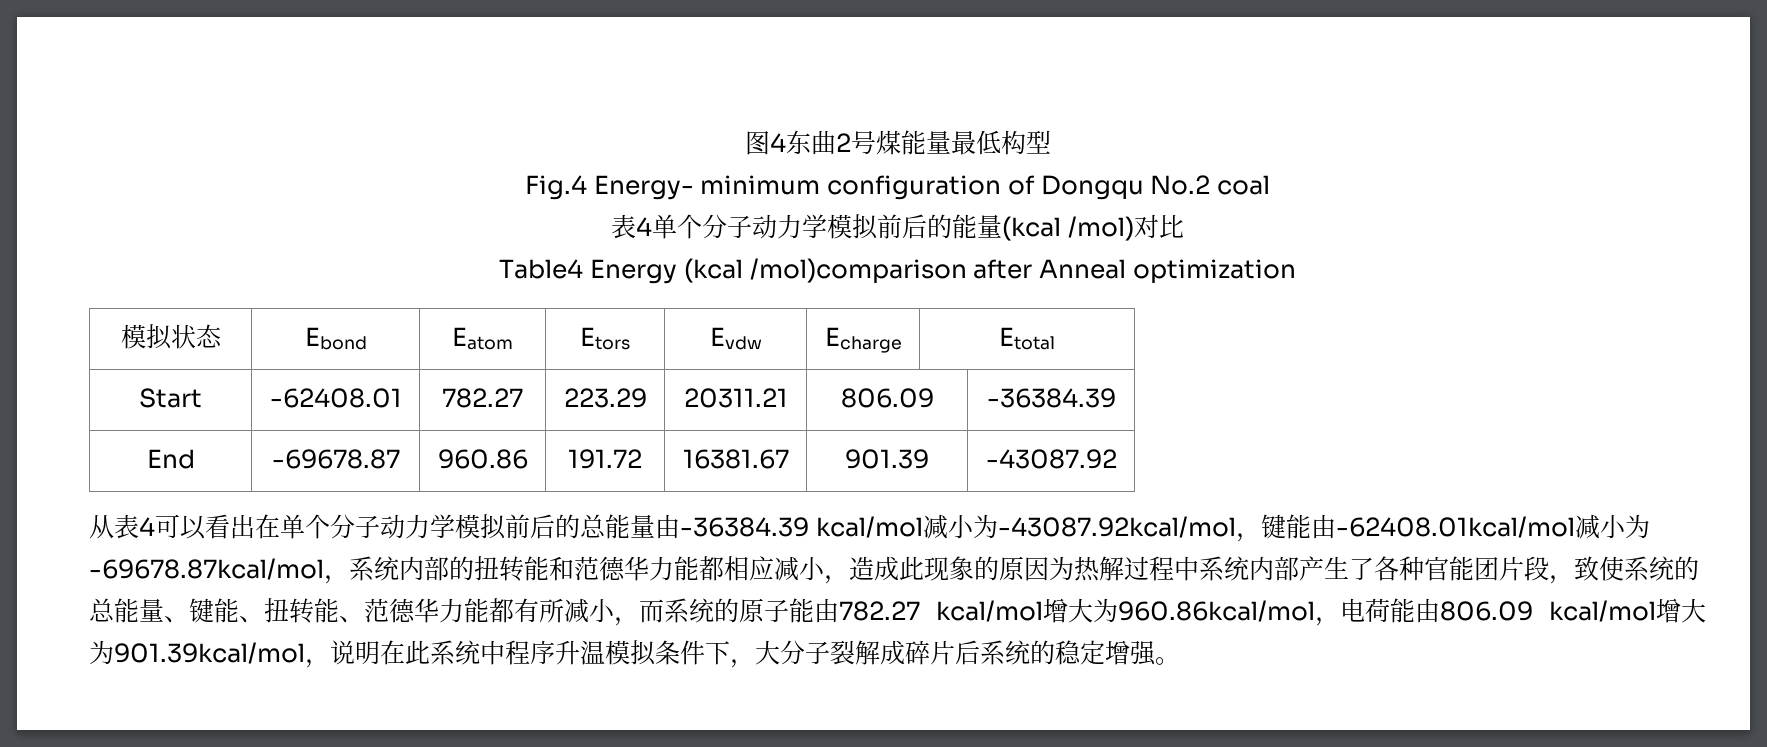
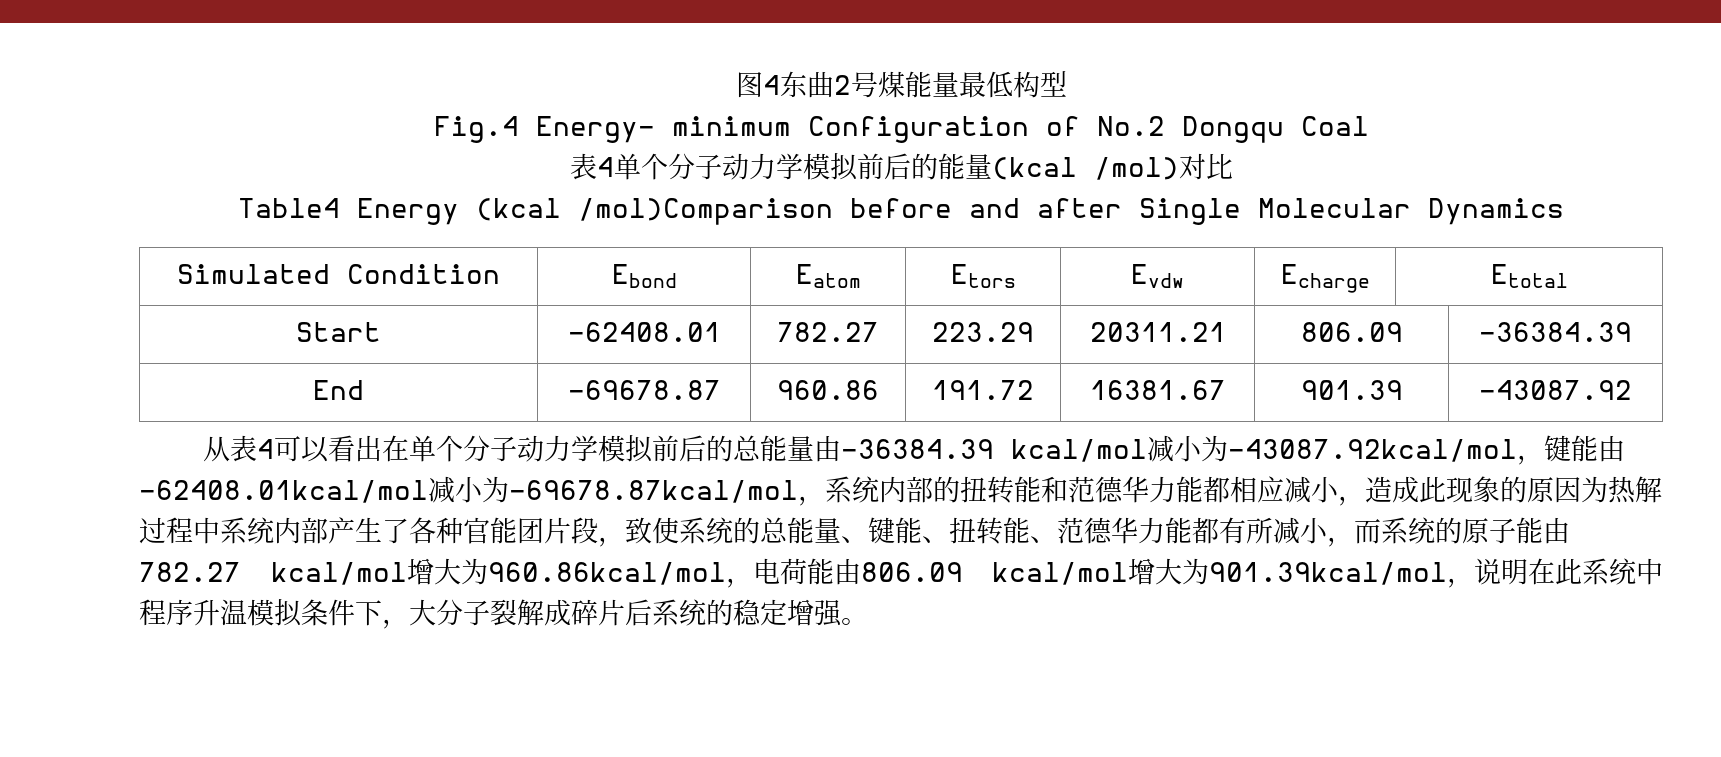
- Fig.4 Energy- minimum configuration of Dongqu No.2 coal
+ Fig.4 Energy- minimum Configuration of No.2 Dongqu Coal
- Table4 Energy (kcal /mol)comparison after Anneal optimization
- 模拟状态 | Ebond | Eatom | Etors | Evdw | Echarge | Etotal
+ Table4 Energy (kcal /mol)Comparison before and after Single Molecular Dynamics
+ Simulated Condition | Ebond | Eatom | Etors | Evdw | Echarge | Etotal

